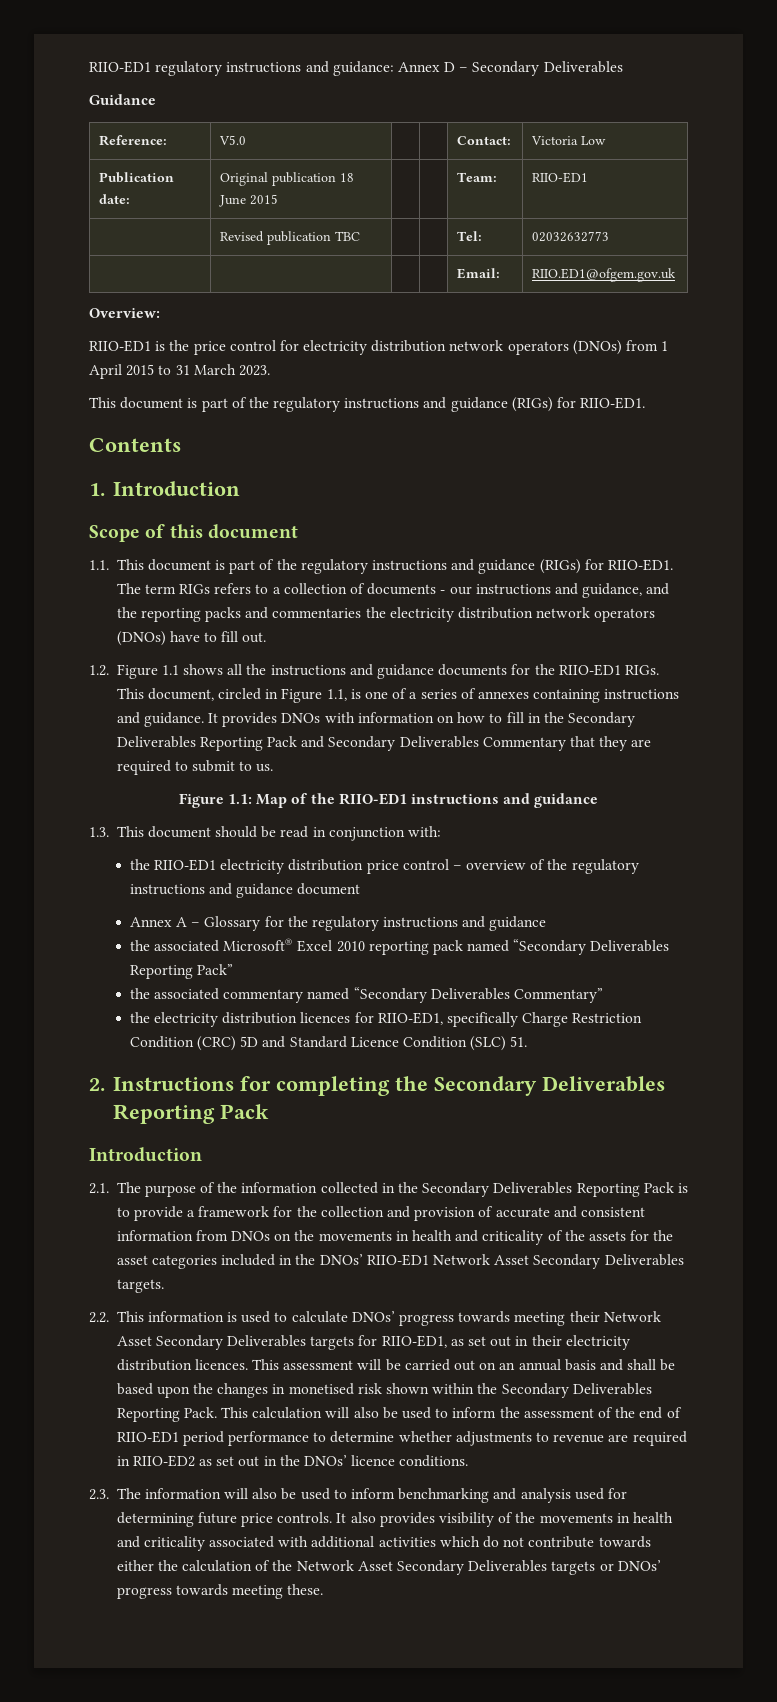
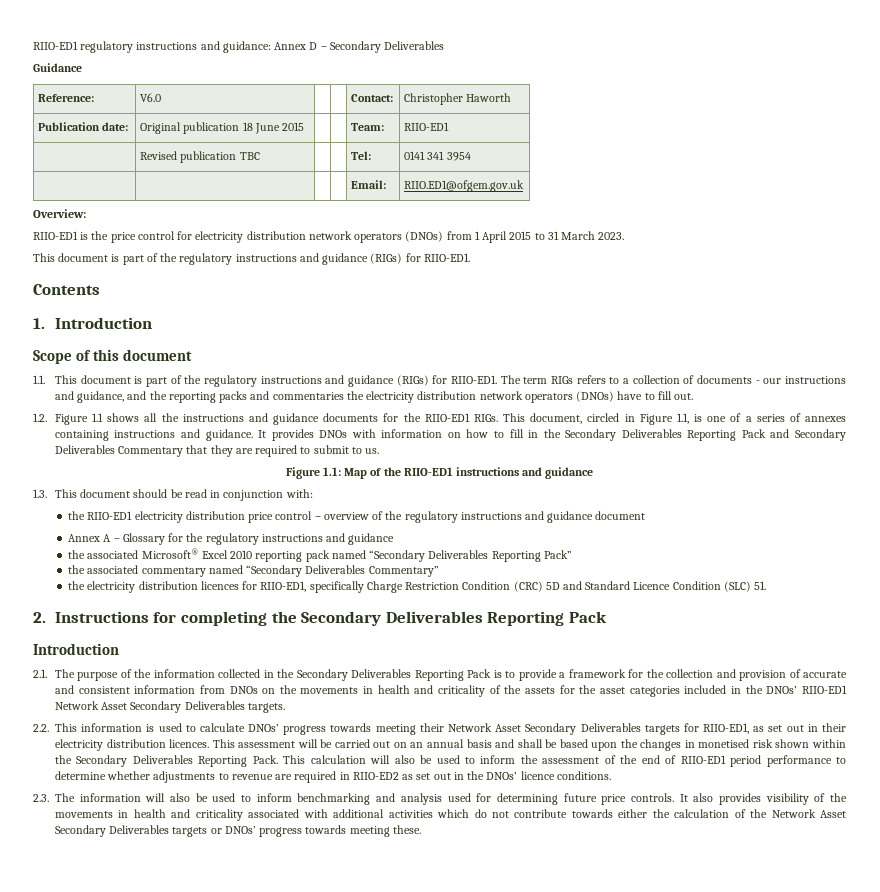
- Reference: | V5.0 | | | Contact: | Victoria Low
+ Reference: | V6.0 | | | Contact: | Christopher Haworth
- | Revised publication TBC | | | Tel: | 02032632773
+ | Revised publication TBC | | | Tel: | 0141 341 3954

